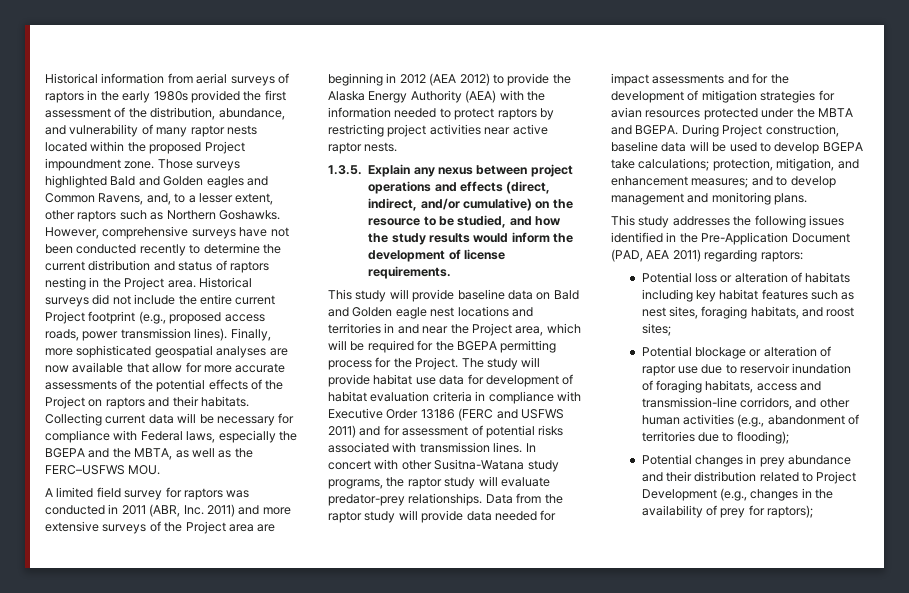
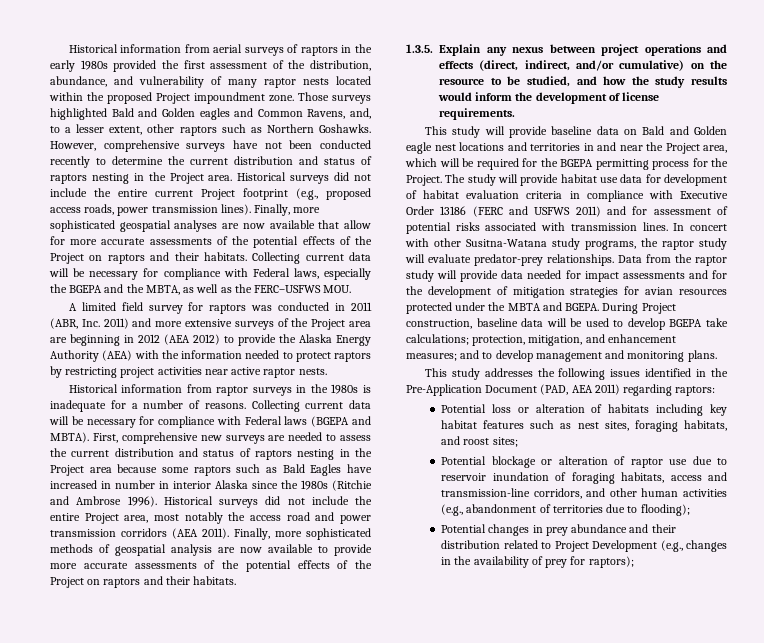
+ Historical information from raptor surveys in the 1980s is inadequate for a number of reasons. Collecting current data will be necessary for compliance with Federal laws (BGEPA and MBTA). First, comprehensive new surveys are needed to assess the current distribution and status of raptors nesting in the Project area because some raptors such as Bald Eagles have increased in number in interior Alaska since the 1980s (Ritchie and Ambrose 1996). Historical surveys did not include the entire Project area, most notably the access road and power transmission corridors (AEA 2011). Finally, more sophisticated methods of geospatial analysis are now available to provide more accurate assessments of the potential effects of the Project on raptors and their habitats.

